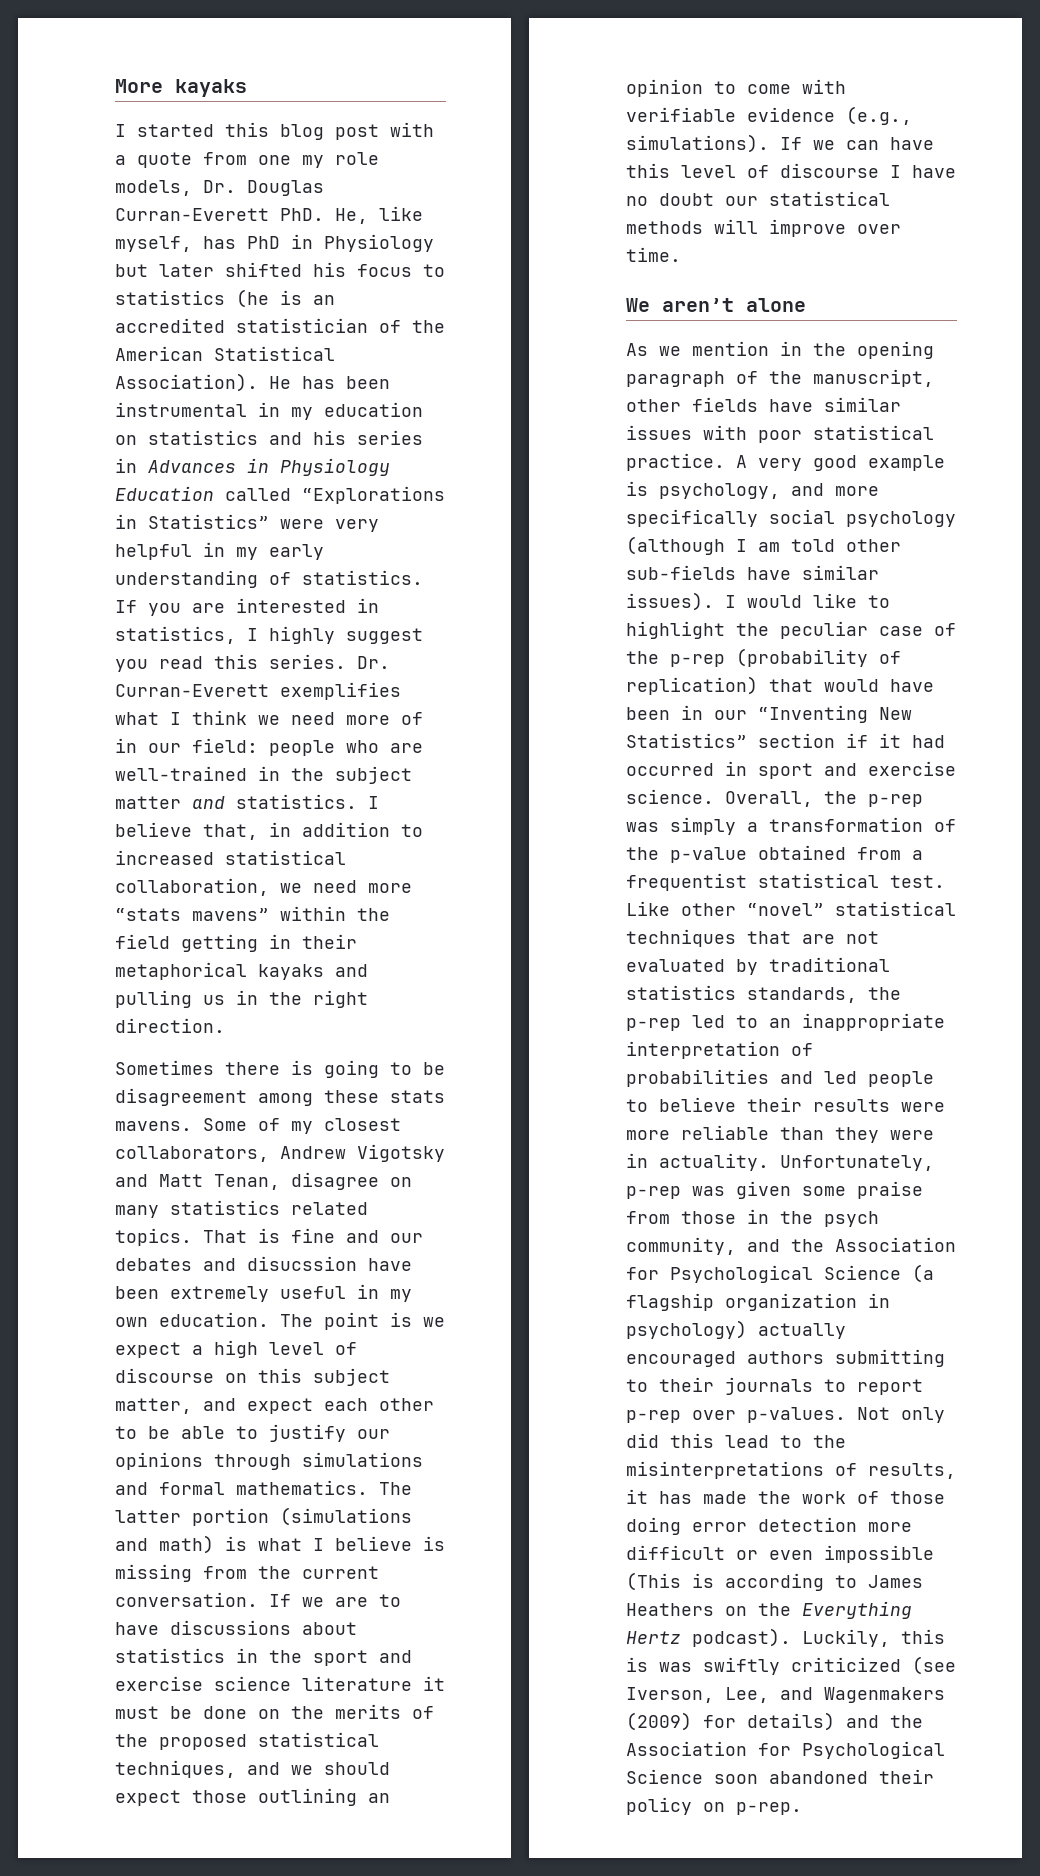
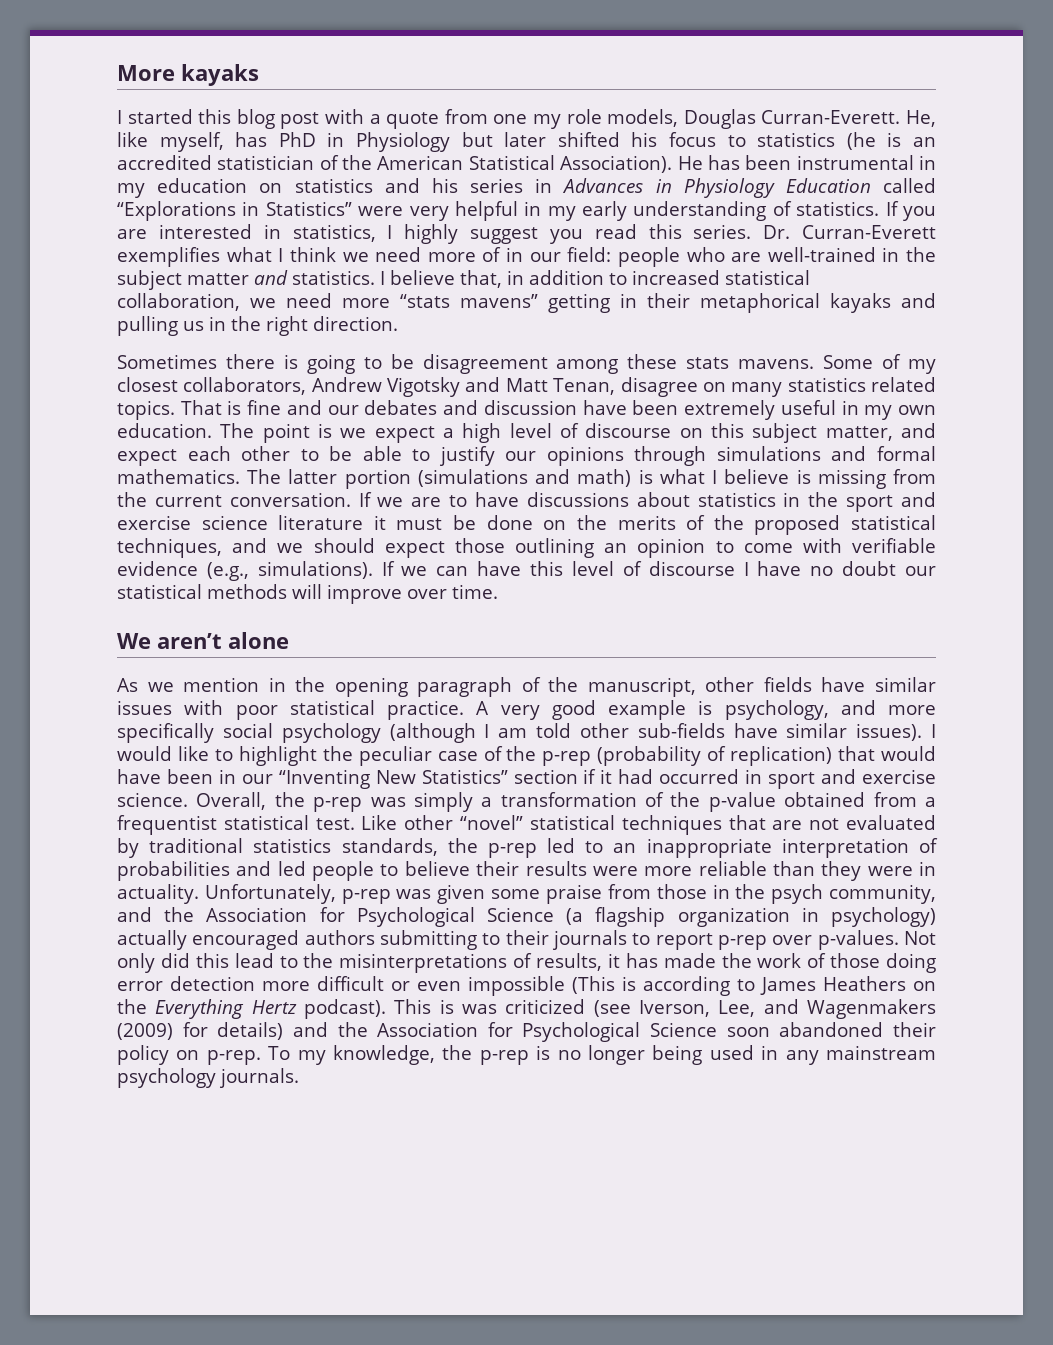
- I started this blog post with a quote from one my role models, Dr. Douglas Curran-Everett PhD. He, like myself, has PhD in Physiology but later shifted his focus to statistics (he is an accredited statistician of the American Statistical Association).
+ I started this blog post with a quote from one my role models, Douglas Curran-Everett. He, like myself, has PhD in Physiology but later shifted his focus to statistics (he is an accredited statistician of the American Statistical Association).
- I believe that, in addition to increased statistical collaboration, we need more “stats mavens” within the field getting in their metaphorical kayaks and pulling us in the right direction.
+ I believe that, in addition to increased statistical collaboration, we need more “stats mavens” getting in their metaphorical kayaks and pulling us in the right direction.
- That is fine and our debates and disucssion have been extremely useful in my own education.
+ That is fine and our debates and discussion have been extremely useful in my own education.
- Luckily, this is was swiftly criticized (see Iverson, Lee, and Wagenmakers (2009) for details) and the Association for Psychological Science soon abandoned their policy on p-rep.
+ This is was criticized (see Iverson, Lee, and Wagenmakers (2009) for details) and the Association for Psychological Science soon abandoned their policy on p-rep.
+ To my knowledge, the p-rep is no longer being used in any mainstream psychology journals.

